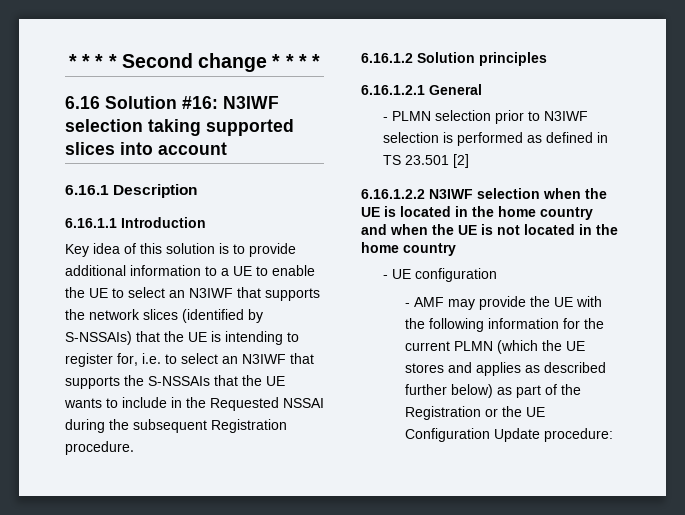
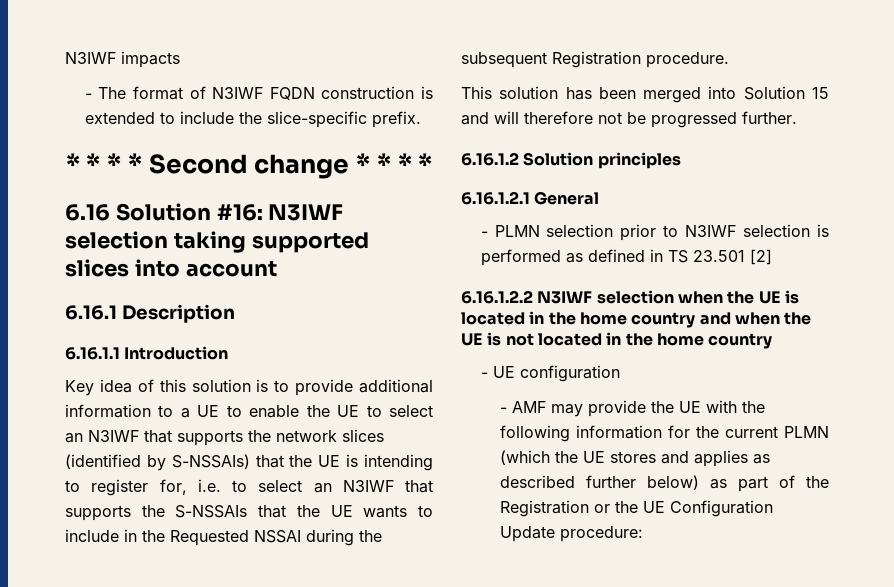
+ N3IWF impacts
+ - The format of N3IWF FQDN construction is extended to include the slice-specific prefix.
+ This solution has been merged into Solution 15 and will therefore not be progressed further.

